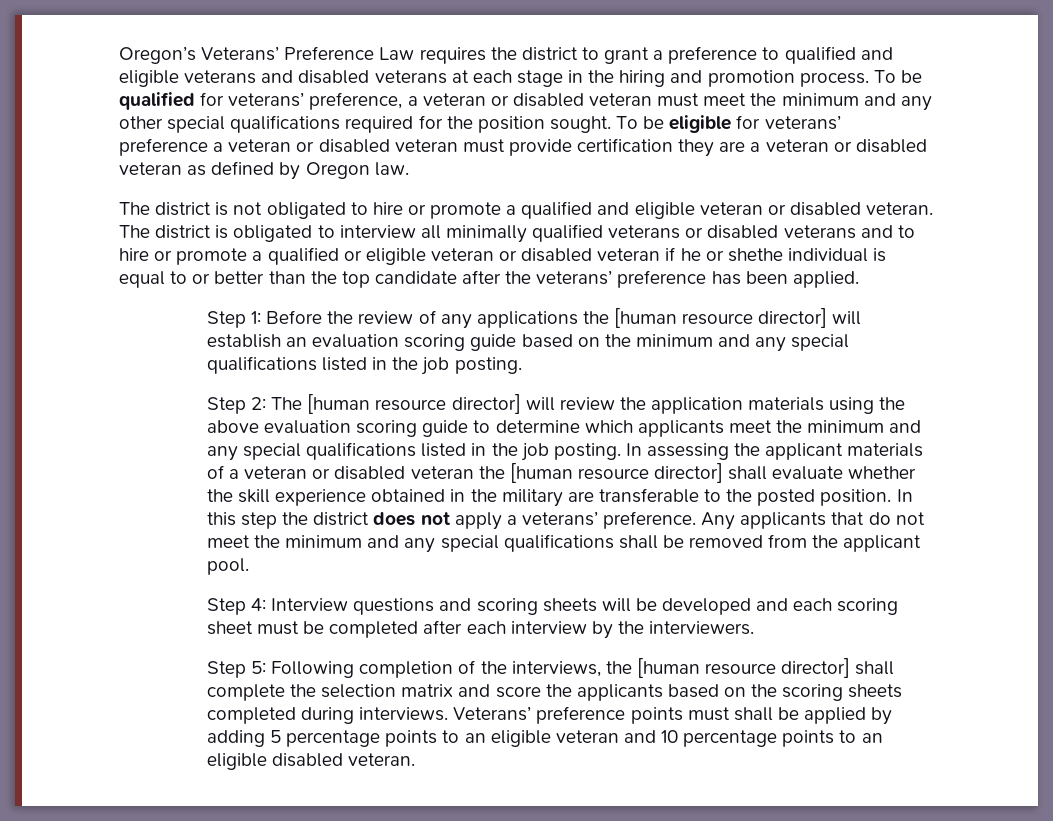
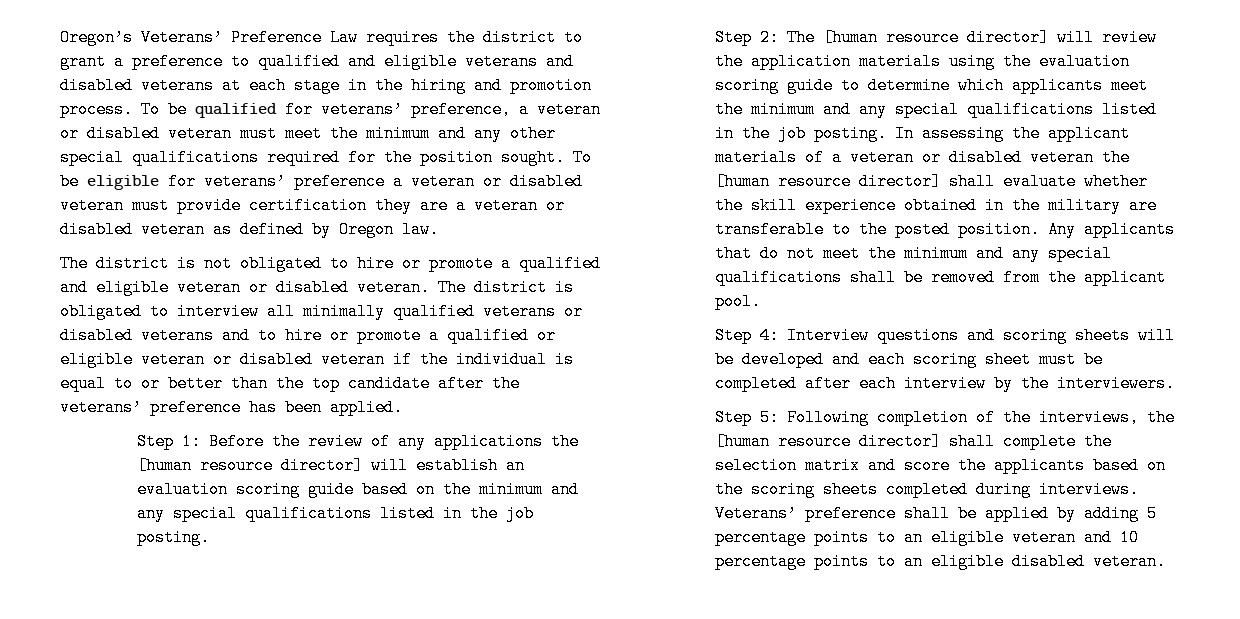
- The district is obligated to interview all minimally qualified veterans or disabled veterans and to hire or promote a qualified or eligible veteran or disabled veteran if he or shethe individual is equal to or better than the top candidate after the veterans’ preference has been applied.
+ The district is obligated to interview all minimally qualified veterans or disabled veterans and to hire or promote a qualified or eligible veteran or disabled veteran if the individual is equal to or better than the top candidate after the veterans’ preference has been applied.
- Step 2: The [human resource director] will review the application materials using the above evaluation scoring guide to determine which applicants meet the minimum and any special qualifications listed in the job posting.
+ Step 2: The [human resource director] will review the application materials using the evaluation scoring guide to determine which applicants meet the minimum and any special qualifications listed in the job posting.
- In this step the district does not apply a veterans’ preference.
- Veterans’ preference points must shall be applied by adding 5 percentage points to an eligible veteran and 10 percentage points to an eligible disabled veteran.
+ Veterans’ preference shall be applied by adding 5 percentage points to an eligible veteran and 10 percentage points to an eligible disabled veteran.

